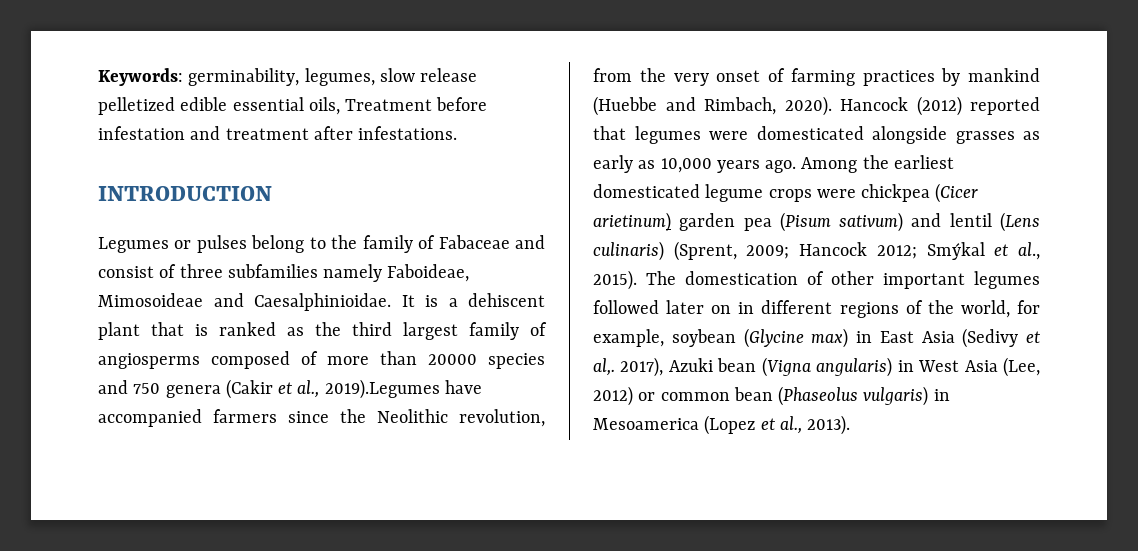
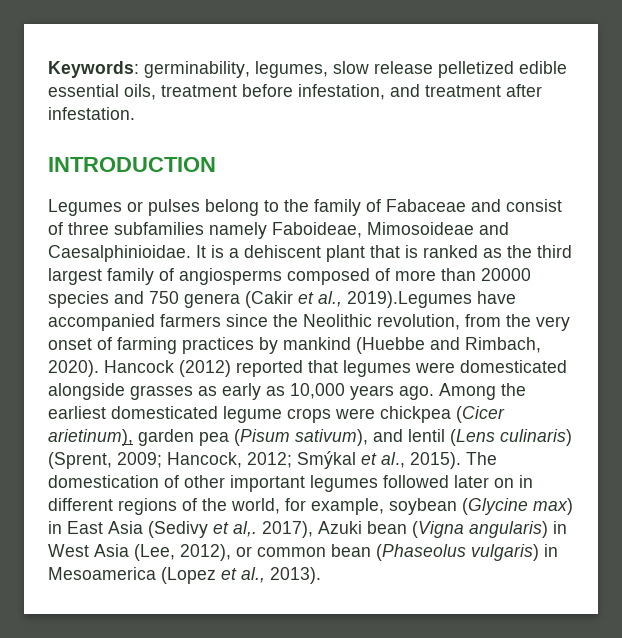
- Keywords: germinability, legumes, slow release pelletized edible essential oils, Treatment before infestation and treatment after infestations.
+ Keywords: germinability, legumes, slow release pelletized edible essential oils, treatment before infestation, and treatment after infestation.
- Among the earliest domesticated legume crops were chickpea (Cicer arietinum) garden pea (Pisum sativum) and lentil (Lens culinaris) (Sprent, 2009; Hancock 2012; Smýkal et al., 2015).
+ Among the earliest domesticated legume crops were chickpea (Cicer arietinum), garden pea (Pisum sativum), and lentil (Lens culinaris) (Sprent, 2009; Hancock, 2012; Smýkal et al., 2015).
- 2017), Azuki bean (Vigna angularis) in West Asia (Lee, 2012) or common bean (Phaseolus vulgaris) in Mesoamerica (Lopez et al., 2013).
+ 2017), Azuki bean (Vigna angularis) in West Asia (Lee, 2012), or common bean (Phaseolus vulgaris) in Mesoamerica (Lopez et al., 2013).

